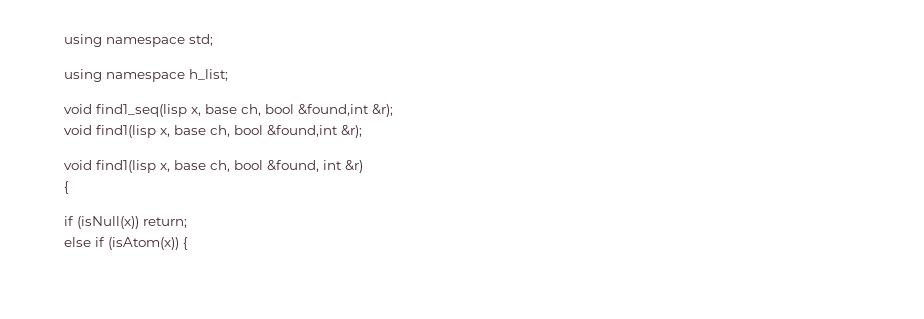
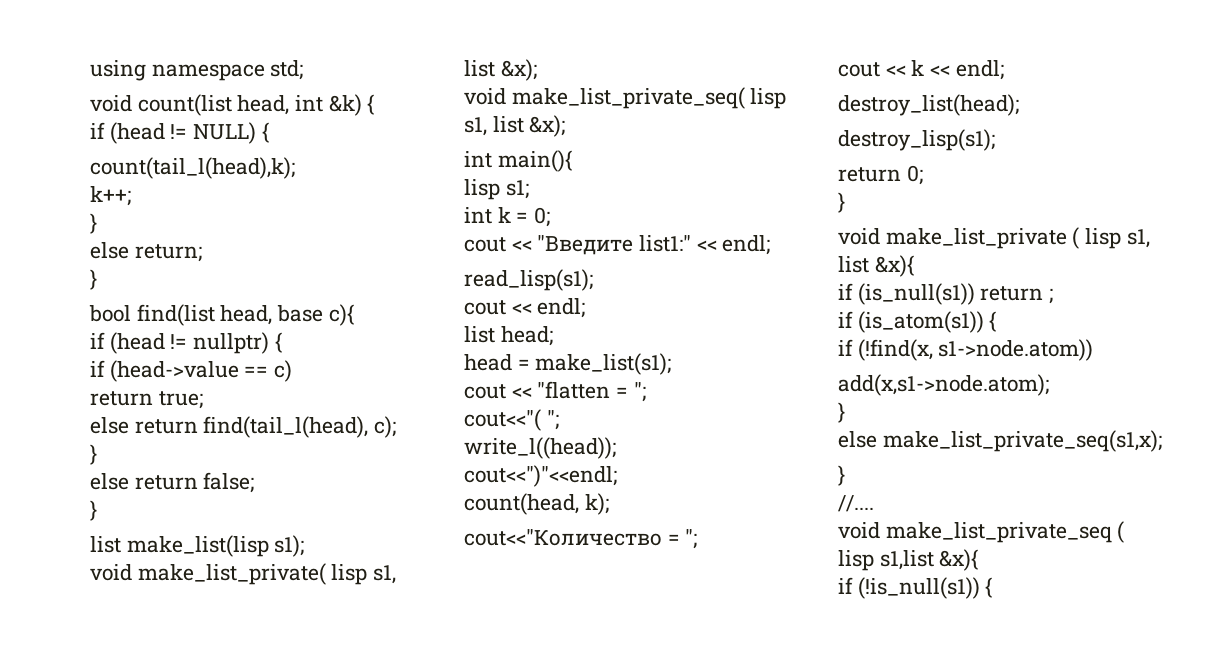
- using namespace h_list;
- void find1_seq(lisp x, base ch, bool &found,int &r);
- void find1(lisp x, base ch, bool &found,int &r);
- void find1(lisp x, base ch, bool &found, int &r)
- {
- if (isNull(x)) return;
- else if (isAtom(x)) {
+ void count(list head, int &k) {
+ if (head != NULL) {
+ count(tail_l(head),k);
+ k++;
+ }
+ else return;
+ }
+ bool find(list head, base c){
+ if (head != nullptr) {
+ if (head->value == c)
+ return true;
+ else return find(tail_l(head), c);
+ }
+ else return false;
+ }
+ list make_list(lisp s1);
+ void make_list_private( lisp s1, list &x);
+ void make_list_private_seq( lisp s1, list &x);
+ int main(){
+ lisp s1;
+ int k = 0;
+ cout << "Введите list1:" << endl;
+ read_lisp(s1);
+ cout << endl;
+ list head;
+ head = make_list(s1);
+ cout << "flatten = ";
+ cout<<"( ";
+ write_l((head));
+ cout<<")"<<endl;
+ count(head, k);
+ cout<<"Количество = ";
+ cout << k << endl;
+ destroy_list(head);
+ destroy_lisp(s1);
+ return 0;
+ }
+ void make_list_private ( lisp s1, list &x){
+ if (is_null(s1)) return ;
+ if (is_atom(s1)) {
+ if (!find(x, s1->node.atom))
+ add(x,s1->node.atom);
+ }
+ else make_list_private_seq(s1,x);
+ }
+ //....
+ void make_list_private_seq ( lisp s1,list &x){
+ if (!is_null(s1)) {

